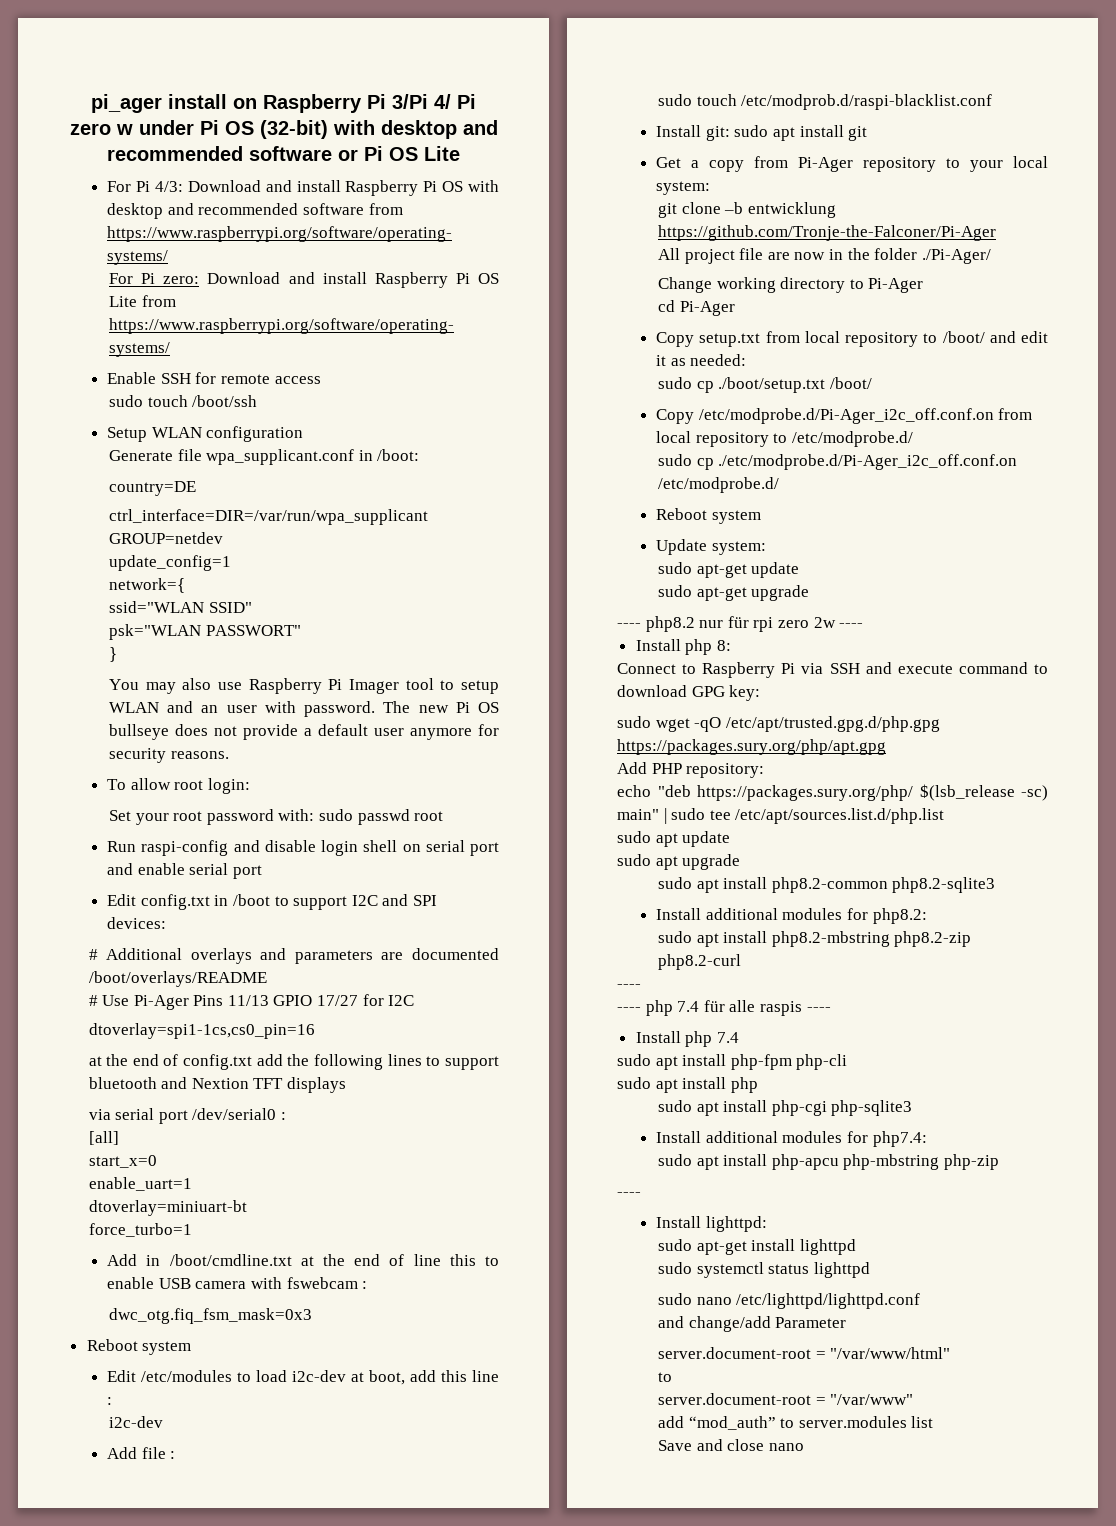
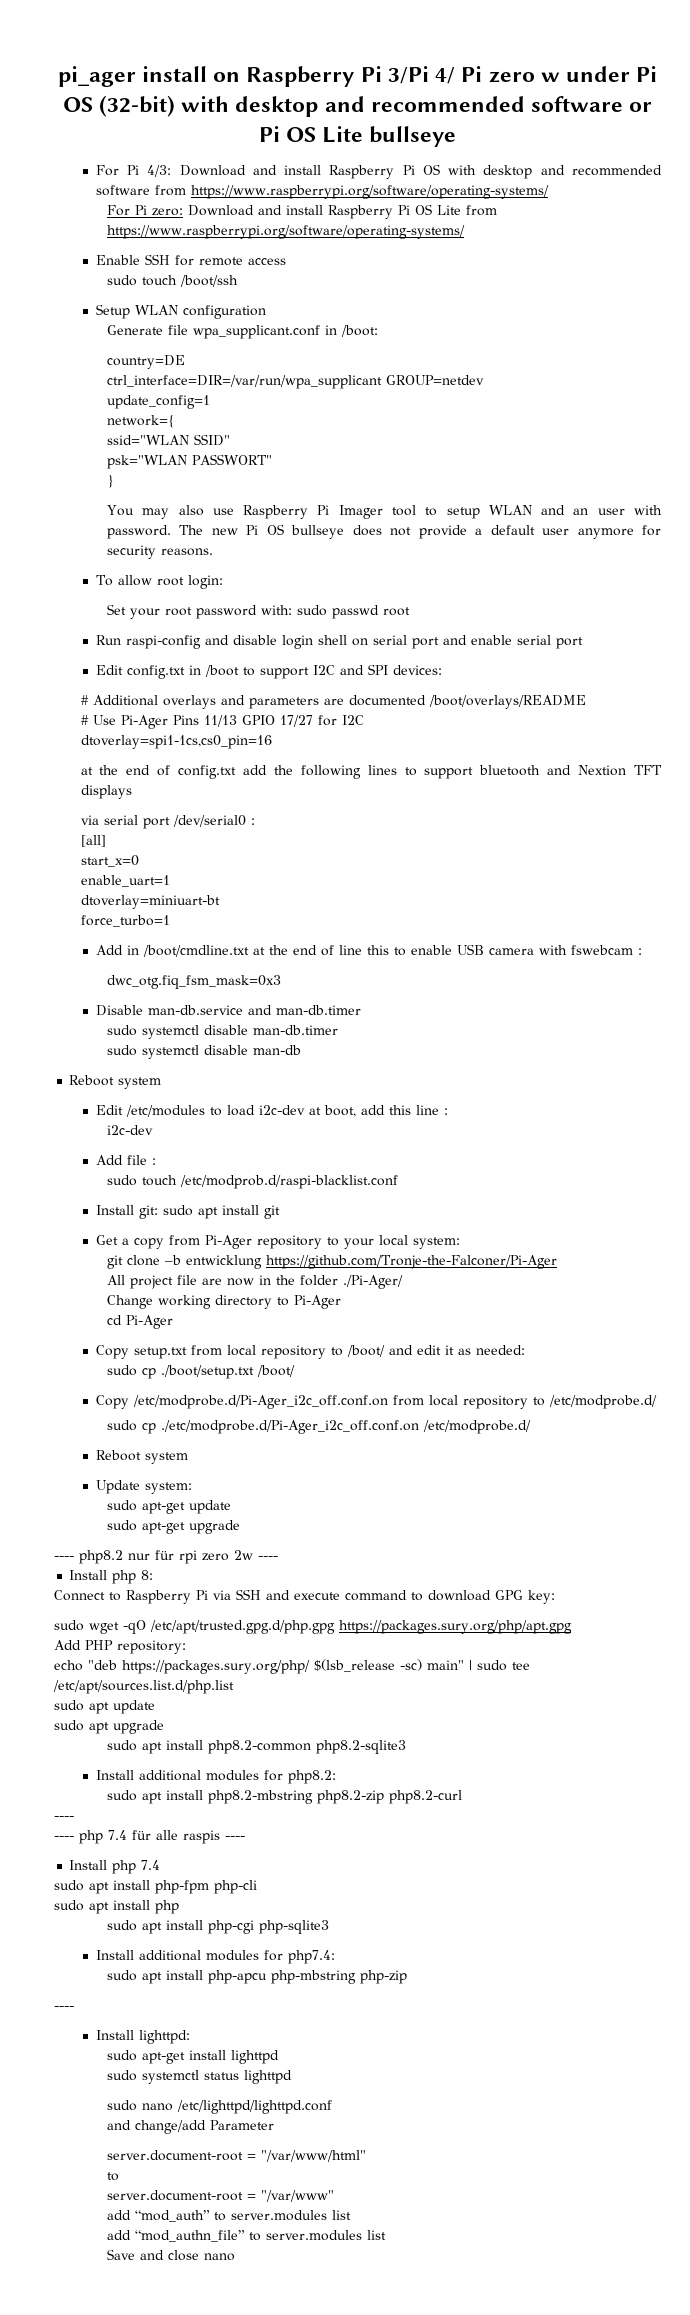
- pi_ager install on Raspberry Pi 3/Pi 4/ Pi zero w under Pi OS (32-bit) with desktop and recommended software or Pi OS Lite
+ pi_ager install on Raspberry Pi 3/Pi 4/ Pi zero w under Pi OS (32-bit) with desktop and recommended software or Pi OS Lite bullseye
+ Disable man-db.service and man-db.timer
+ sudo systemctl disable man-db.timer
+ sudo systemctl disable man-db
+ add “mod_authn_file” to server.modules list

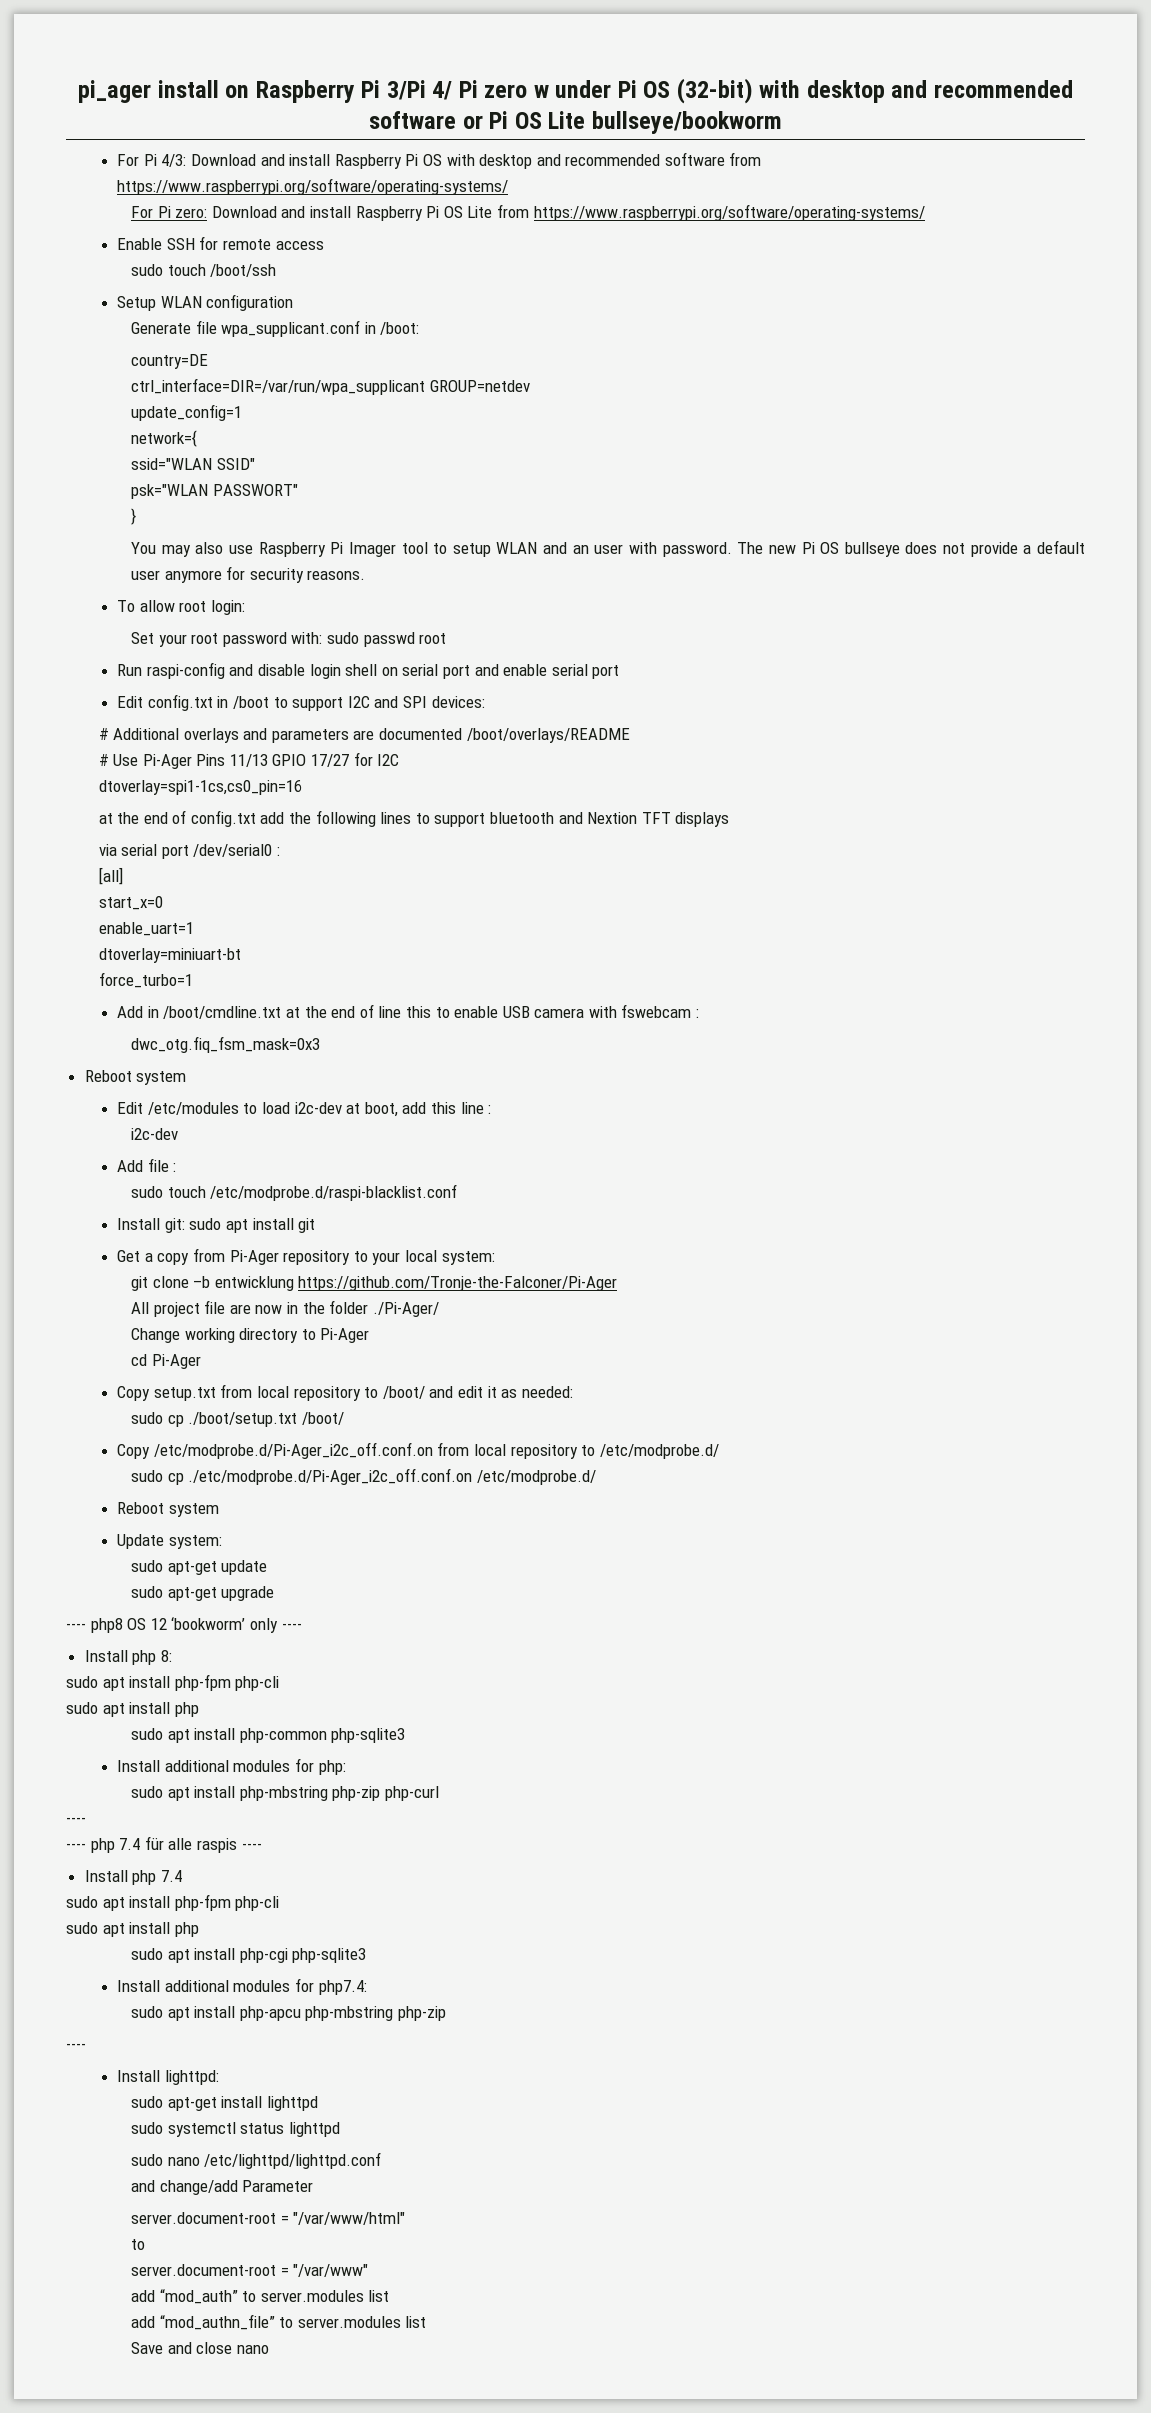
- pi_ager install on Raspberry Pi 3/Pi 4/ Pi zero w under Pi OS (32-bit) with desktop and recommended software or Pi OS Lite bullseye
+ pi_ager install on Raspberry Pi 3/Pi 4/ Pi zero w under Pi OS (32-bit) with desktop and recommended software or Pi OS Lite bullseye/bookworm
- Disable man-db.service and man-db.timer
- sudo systemctl disable man-db.timer
- sudo systemctl disable man-db
- sudo touch /etc/modprob.d/raspi-blacklist.conf
+ sudo touch /etc/modprobe.d/raspi-blacklist.conf
- ---- php8.2 nur für rpi zero 2w ----
+ ---- php8 OS 12 ‘bookworm’ only ----
  Install php 8:
- Connect to Raspberry Pi via SSH and execute command to download GPG key:
- sudo wget -qO /etc/apt/trusted.gpg.d/php.gpg https://packages.sury.org/php/apt.gpg
- Add PHP repository:
- echo "deb https://packages.sury.org/php/ $(lsb_release -sc) main" | sudo tee /etc/apt/sources.list.d/php.list
- sudo apt update
- sudo apt upgrade
- sudo apt install php8.2-common php8.2-sqlite3
- Install additional modules for php8.2:
- sudo apt install php8.2-mbstring php8.2-zip php8.2-curl
+ sudo apt install php-fpm php-cli
+ sudo apt install php
+ sudo apt install php-common php-sqlite3
+ Install additional modules for php:
+ sudo apt install php-mbstring php-zip php-curl

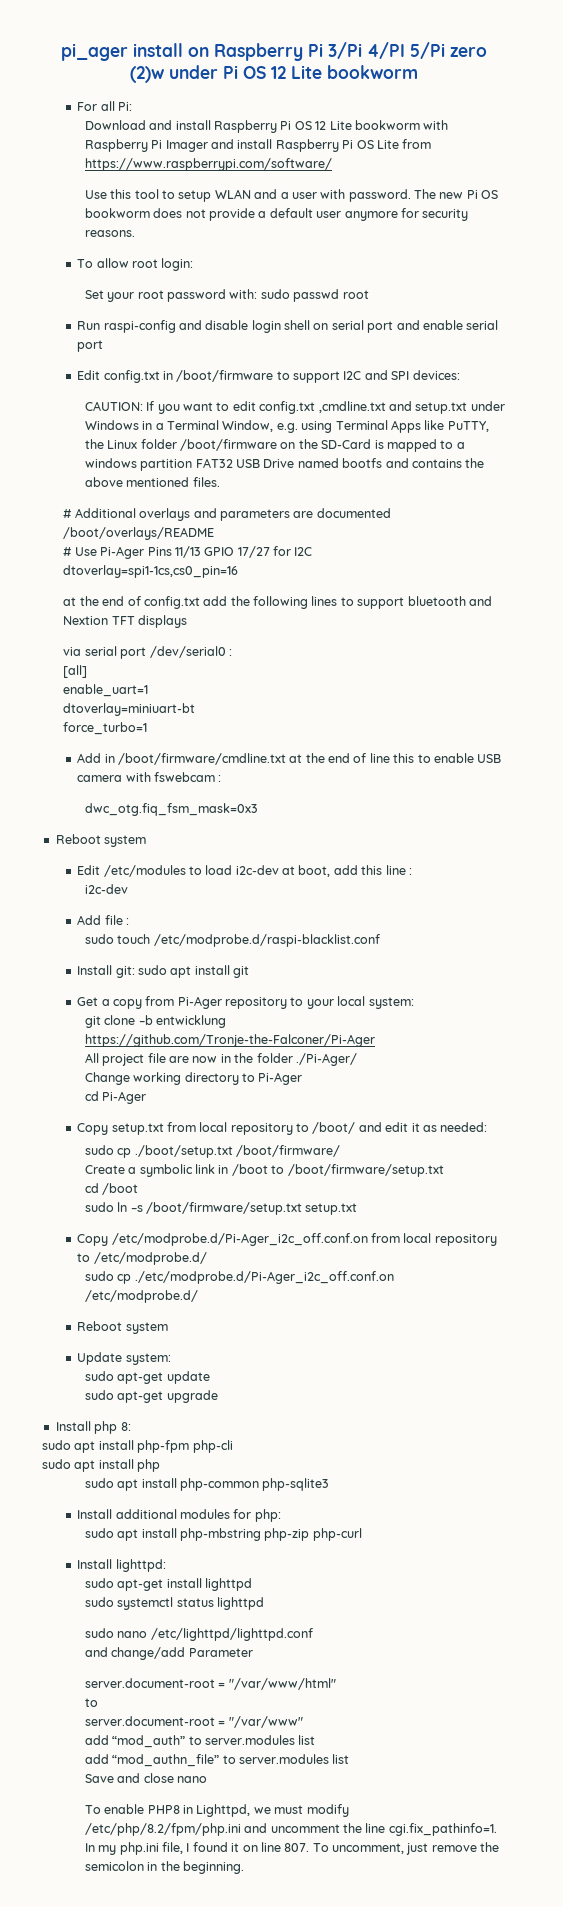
- pi_ager install on Raspberry Pi 3/Pi 4/ Pi zero w under Pi OS (32-bit) with desktop and recommended software or Pi OS Lite bullseye/bookworm
- For Pi 4/3: Download and install Raspberry Pi OS with desktop and recommended software from https://www.raspberrypi.org/software/operating-systems/
- For Pi zero: Download and install Raspberry Pi OS Lite from https://www.raspberrypi.org/software/operating-systems/
- Enable SSH for remote access
- sudo touch /boot/ssh
- Setup WLAN configuration
- Generate file wpa_supplicant.conf in /boot:
- country=DE
- ctrl_interface=DIR=/var/run/wpa_supplicant GROUP=netdev
- update_config=1
- network={
- ssid="WLAN SSID"
- psk="WLAN PASSWORT"
- }
- You may also use Raspberry Pi Imager tool to setup WLAN and an user with password.
+ pi_ager install on Raspberry Pi 3/Pi 4/PI 5/Pi zero (2)w under Pi OS 12 Lite bookworm
+ For all Pi:
+ Download and install Raspberry Pi OS 12 Lite bookworm with Raspberry Pi Imager and install Raspberry Pi OS Lite from https://www.raspberrypi.com/software/
+ Use this tool to setup WLAN and a user with password.
- The new Pi OS bullseye does not provide a default user anymore for security reasons.
+ The new Pi OS bookworm does not provide a default user anymore for security reasons.
- Edit config.txt in /boot to support I2C and SPI devices:
+ Edit config.txt in /boot/firmware to support I2C and SPI devices:
+ CAUTION: If you want to edit config.txt ,cmdline.txt and setup.txt under Windows in a Terminal Window, e.g. using Terminal Apps like PuTTY, the Linux folder /boot/firmware on the SD-Card is mapped to a windows partition FAT32 USB Drive named bootfs and contains the above mentioned files.
- start_x=0
- Add in /boot/cmdline.txt at the end of line this to enable USB camera with fswebcam :
+ Add in /boot/firmware/cmdline.txt at the end of line this to enable USB camera with fswebcam :
- sudo cp ./boot/setup.txt /boot/
+ sudo cp ./boot/setup.txt /boot/firmware/
+ Create a symbolic link in /boot to /boot/firmware/setup.txt
+ cd /boot
+ sudo ln –s /boot/firmware/setup.txt setup.txt
- ---- php8 OS 12 ‘bookworm’ only ----
  sudo apt install php-mbstring php-zip php-curl
- ----
- ---- php 7.4 für alle raspis ----
- Install php 7.4
- sudo apt install php-fpm php-cli
- sudo apt install php
- sudo apt install php-cgi php-sqlite3
- Install additional modules for php7.4:
- sudo apt install php-apcu php-mbstring php-zip
- ----
+ To enable PHP8 in Lighttpd, we must modify /etc/php/8.2/fpm/php.ini and uncomment the line cgi.fix_pathinfo=1. In my php.ini file, I found it on line 807. To uncomment, just remove the semicolon in the beginning.

